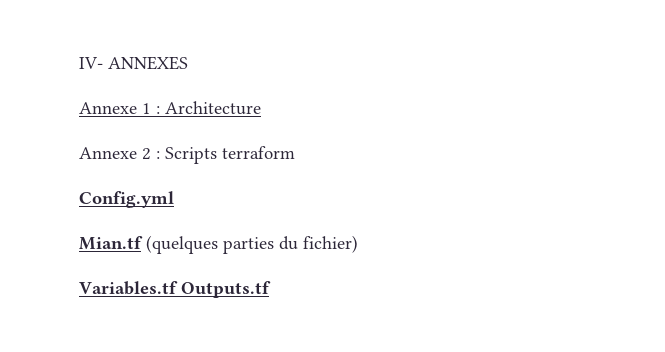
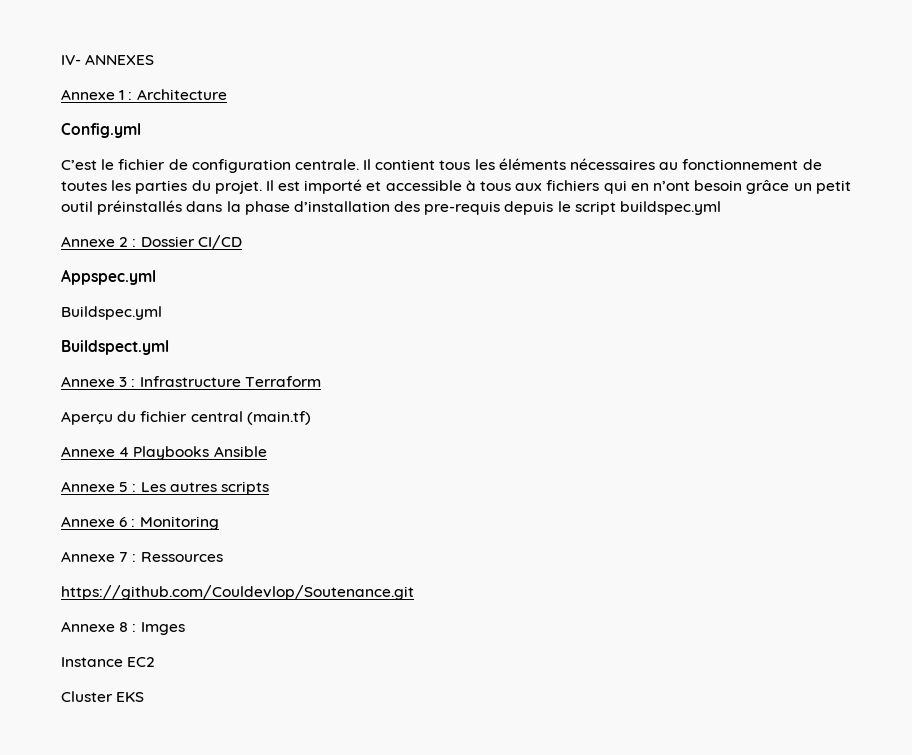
- Annexe 2 : Scripts terraform
  Config.yml
- Mian.tf (quelques parties du fichier)
- Variables.tf Outputs.tf
+ C’est le fichier de configuration centrale. Il contient tous les éléments nécessaires au fonctionnement de toutes les parties du projet. Il est importé et accessible à tous aux fichiers qui en n’ont besoin grâce un petit outil préinstallés dans la phase d’installation des pre-requis depuis le script buildspec.yml
+ Annexe 2 : Dossier CI/CD
+ Appspec.yml
+ Buildspec.yml
+ Buildspect.yml
+ Annexe 3 : Infrastructure Terraform
+ Aperçu du fichier central (main.tf)
+ Annexe 4 Playbooks Ansible
+ Annexe 5 : Les autres scripts
+ Annexe 6 : Monitoring
+ Annexe 7 : Ressources
+ https://github.com/Couldevlop/Soutenance.git
+ Annexe 8 : Imges
+ Instance EC2
+ Cluster EKS

